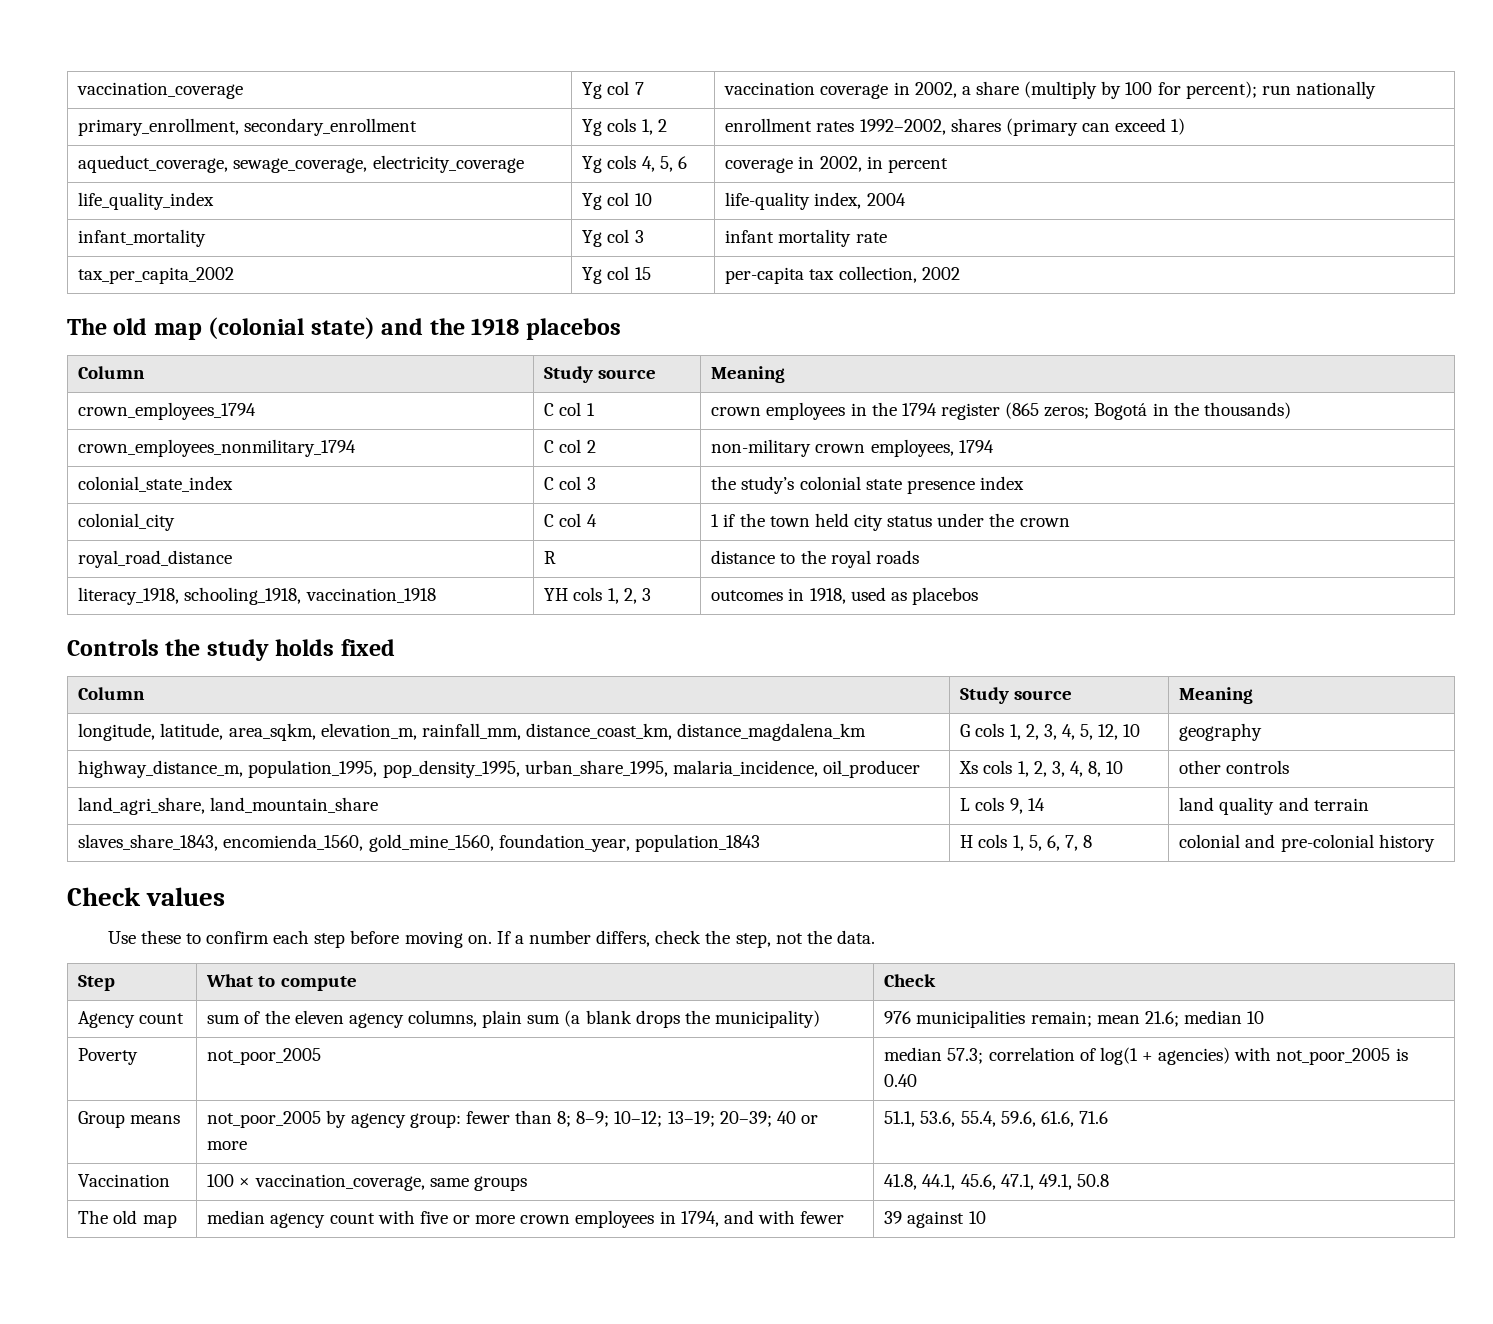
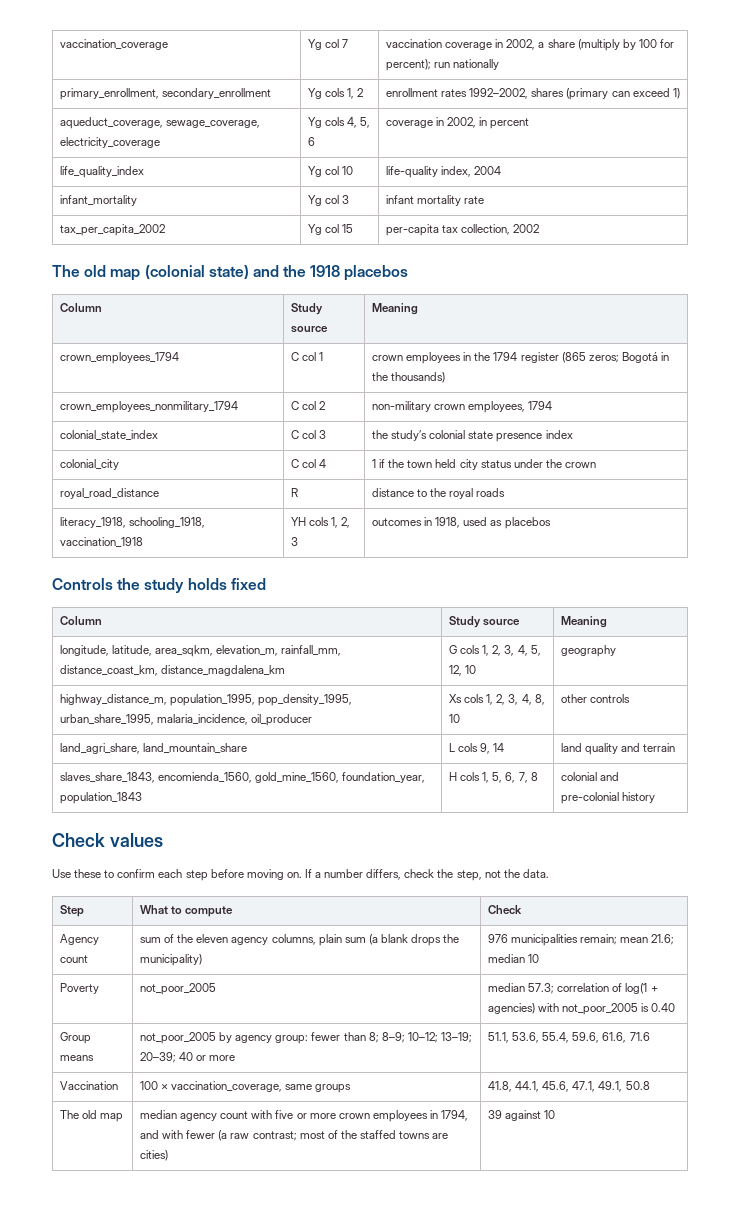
- The old map | median agency count with five or more crown employees in 1794, and with fewer | 39 against 10
+ The old map | median agency count with five or more crown employees in 1794, and with fewer (a raw contrast; most of the staffed towns are cities) | 39 against 10

